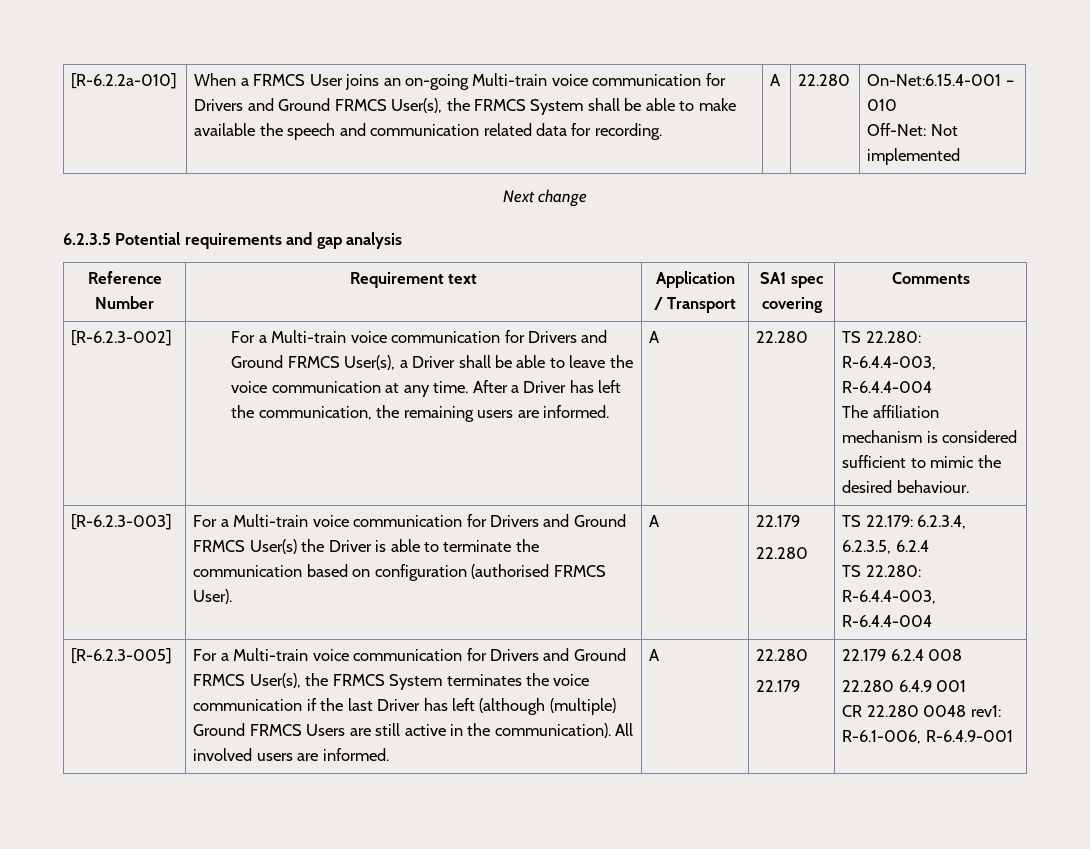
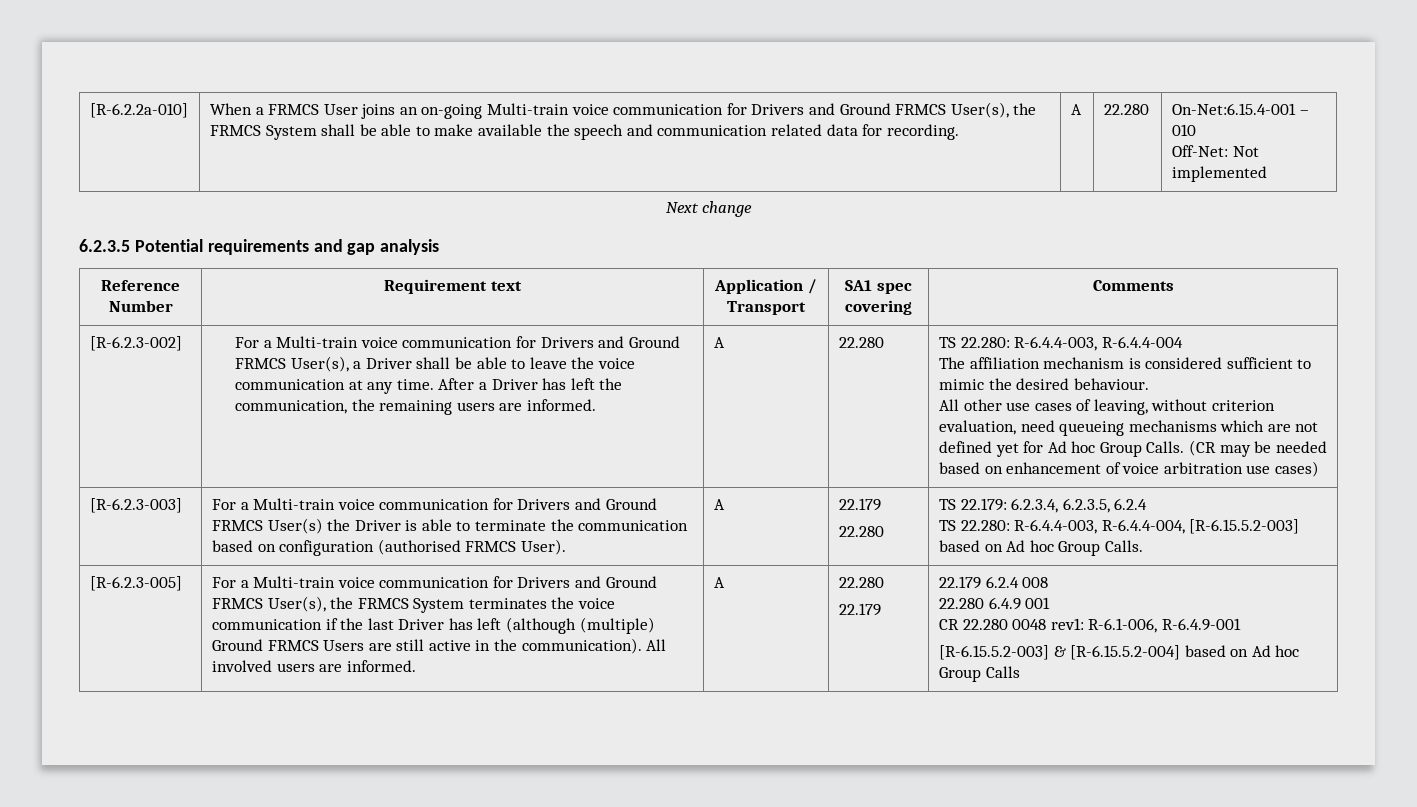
+ All other use cases of leaving, without criterion evaluation, need queueing mechanisms which are not defined yet for Ad hoc Group Calls. (CR may be needed based on enhancement of voice arbitration use cases)
  TS 22.179: 6.2.3.4, 6.2.3.5, 6.2.4
- TS 22.280: R-6.4.4-003, R-6.4.4-004
+ TS 22.280: R-6.4.4-003, R-6.4.4-004, [R-6.15.5.2-003] based on Ad hoc Group Calls.
+ [R-6.15.5.2-003] & [R-6.15.5.2-004] based on Ad hoc Group Calls

